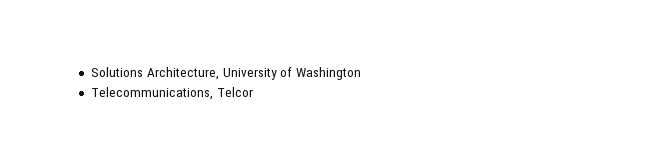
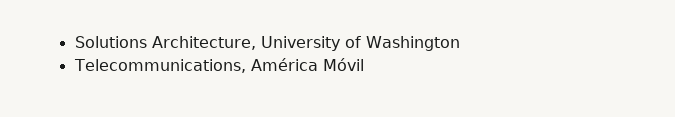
- Telecommunications, Telcor
+ Telecommunications, América Móvil

